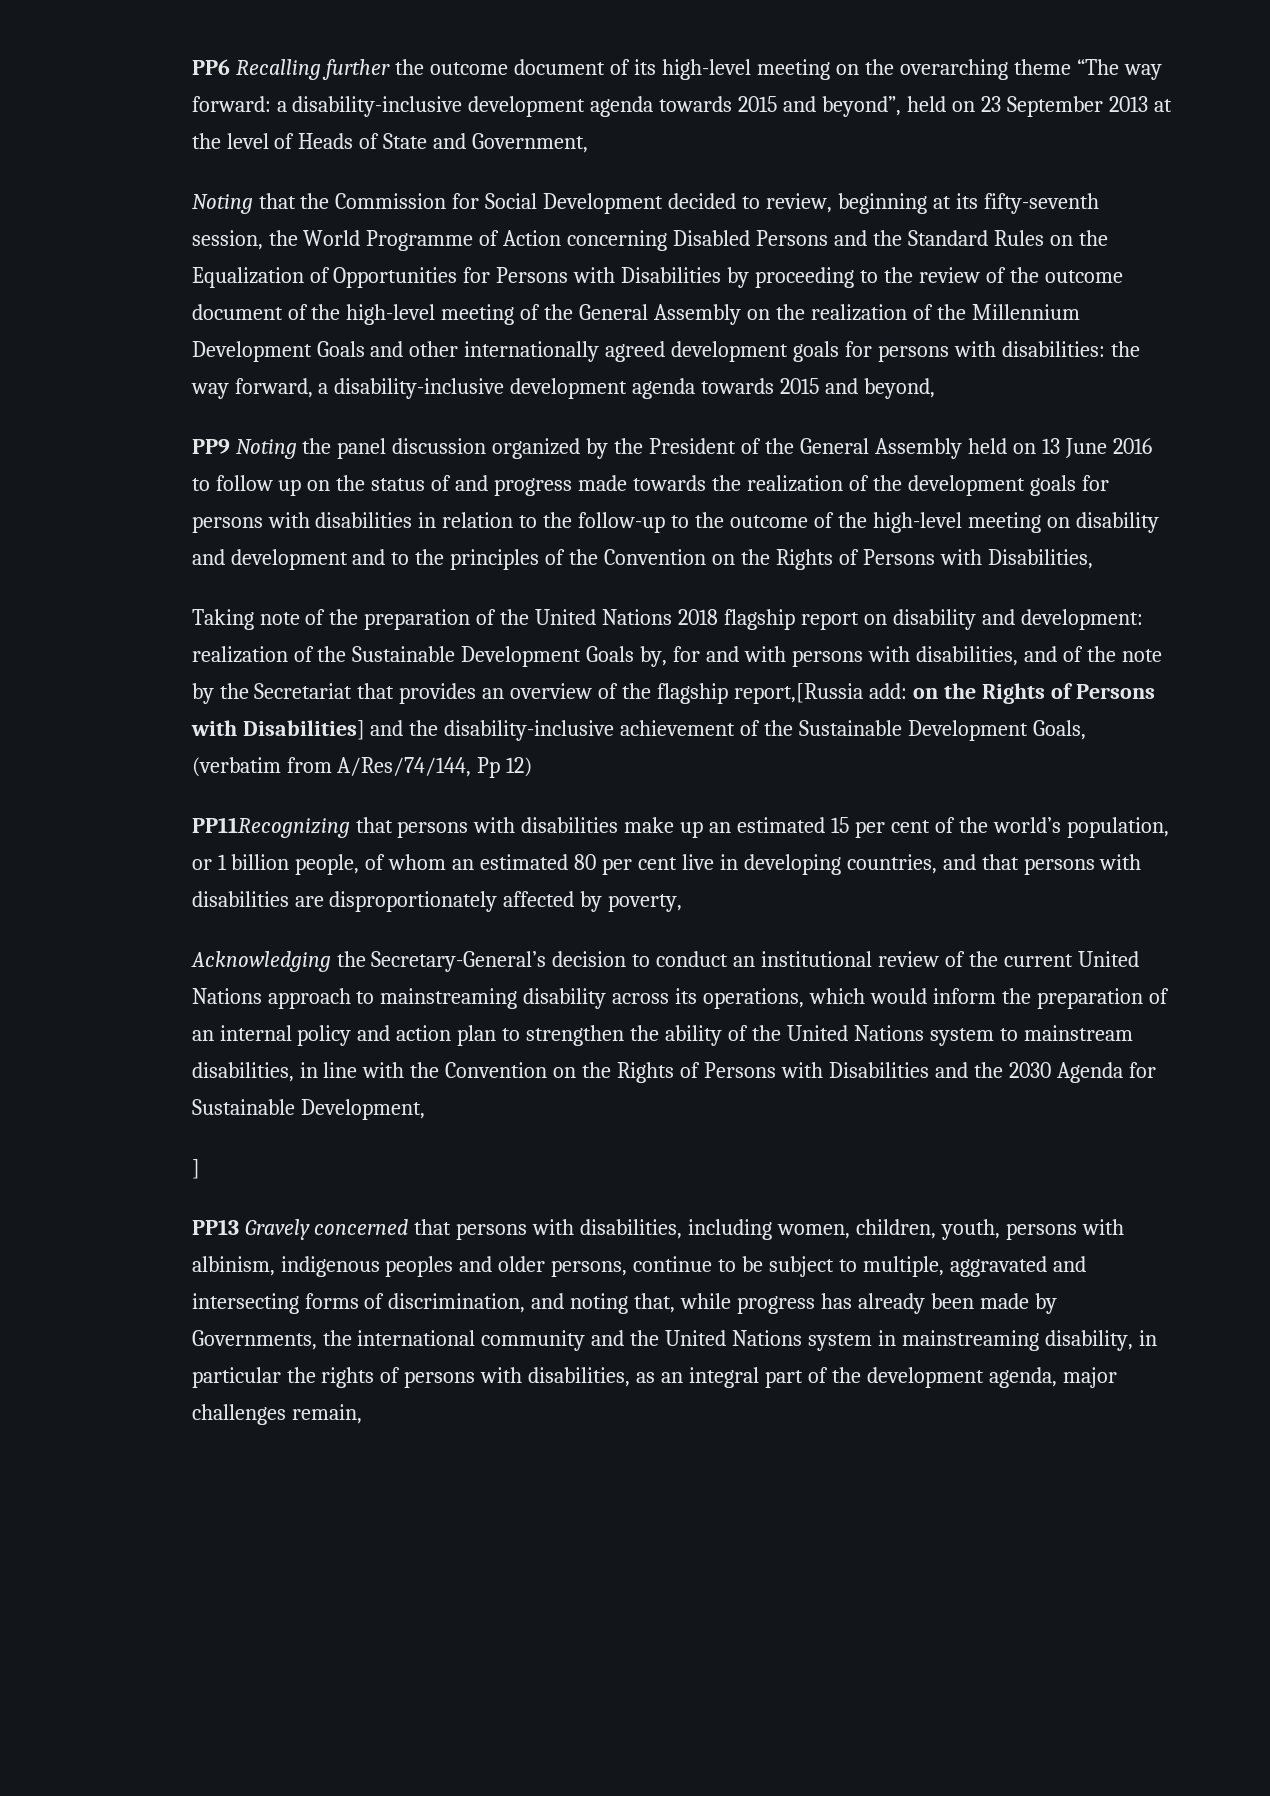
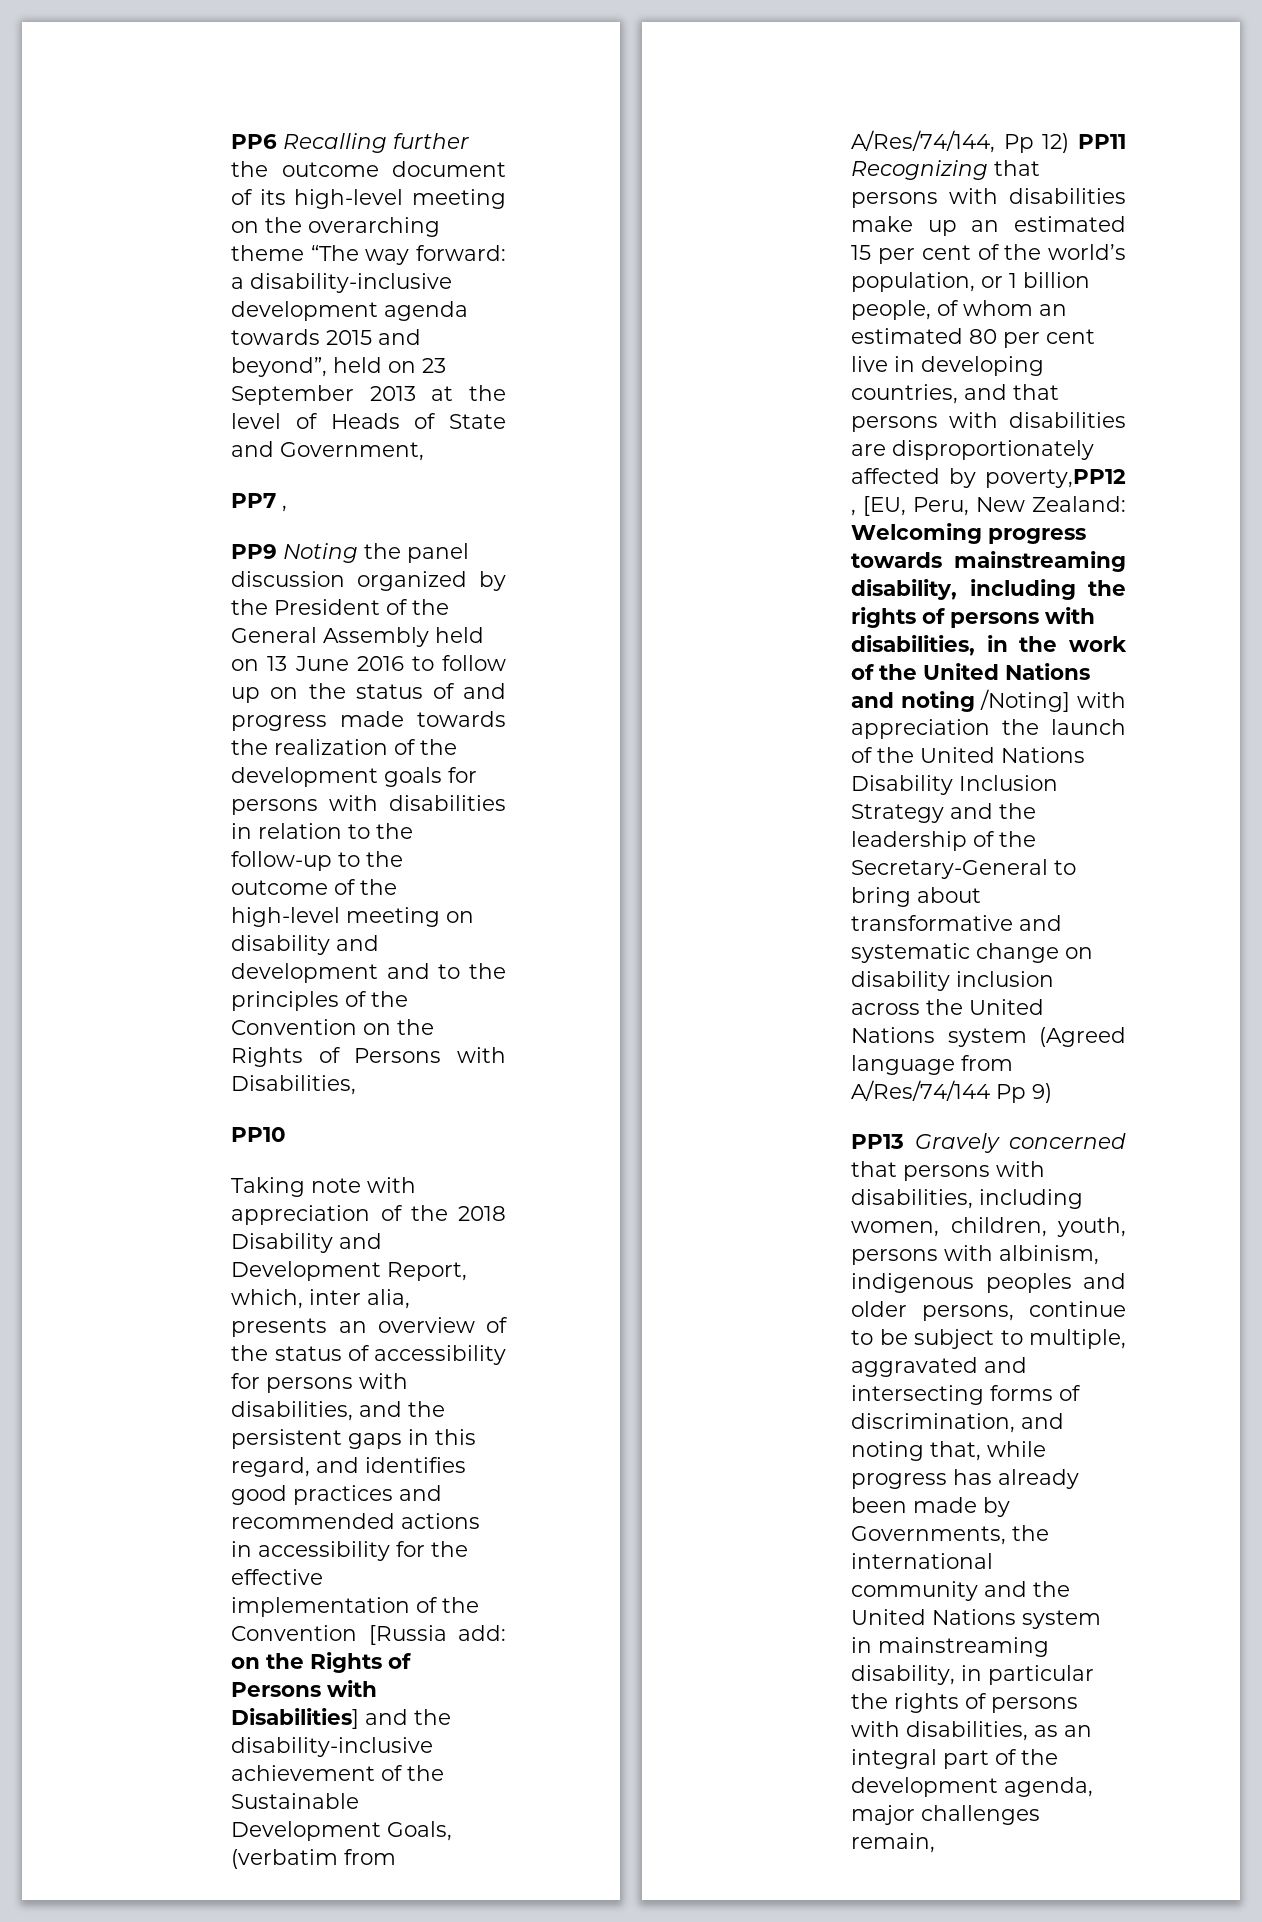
- Noting that the Commission for Social Development decided to review, beginning at its fifty-seventh session, the World Programme of Action concerning Disabled Persons and the Standard Rules on the Equalization of Opportunities for Persons with Disabilities by proceeding to the review of the outcome document of the high-level meeting of the General Assembly on the realization of the Millennium Development Goals and other internationally agreed development goals for persons with disabilities: the way forward, a disability-inclusive development agenda towards 2015 and beyond,
+ PP7 ,
+ PP10
- Taking note of the preparation of the United Nations 2018 flagship report on disability and development: realization of the Sustainable Development Goals by, for and with persons with disabilities, and of the note by the Secretariat that provides an overview of the flagship report,[Russia add:
+ Taking note with appreciation of the 2018 Disability and Development Report, which, inter alia, presents an overview of the status of accessibility for persons with disabilities, and the persistent gaps in this regard, and identifies good practices and recommended actions in accessibility for the effective implementation of the Convention [Russia add:
- on the Rights of Persons with Disabilities] and the disability-inclusive achievement of the Sustainable Development Goals, (verbatim from A/Res/74/144, Pp 12)
- PP11Recognizing that persons with disabilities make up an estimated 15 per cent of the world’s population, or 1 billion people, of whom an estimated 80 per cent live in developing countries, and that persons with disabilities are disproportionately affected by poverty,
- Acknowledging the Secretary-General’s decision to conduct an institutional review of the current United Nations approach to mainstreaming disability across its operations, which would inform the preparation of an internal policy and action plan to strengthen the ability of the United Nations system to mainstream disabilities, in line with the Convention on the Rights of Persons with Disabilities and the 2030 Agenda for Sustainable Development,
- ]
+ on the Rights of Persons with Disabilities] and the disability-inclusive achievement of the Sustainable Development Goals, (verbatim from A/Res/74/144, Pp 12) PP11 Recognizing that persons with disabilities make up an estimated 15 per cent of the world’s population, or 1 billion people, of whom an estimated 80 per cent live in developing countries, and that persons with disabilities are disproportionately affected by poverty,PP12 , [EU, Peru, New Zealand: Welcoming progress towards mainstreaming disability, including the rights of persons with disabilities, in the work of the United Nations and noting /Noting] with appreciation the launch of the United Nations Disability Inclusion Strategy and the leadership of the Secretary-General to bring about transformative and systematic change on disability inclusion across the United Nations system (Agreed language from A/Res/74/144 Pp 9)

